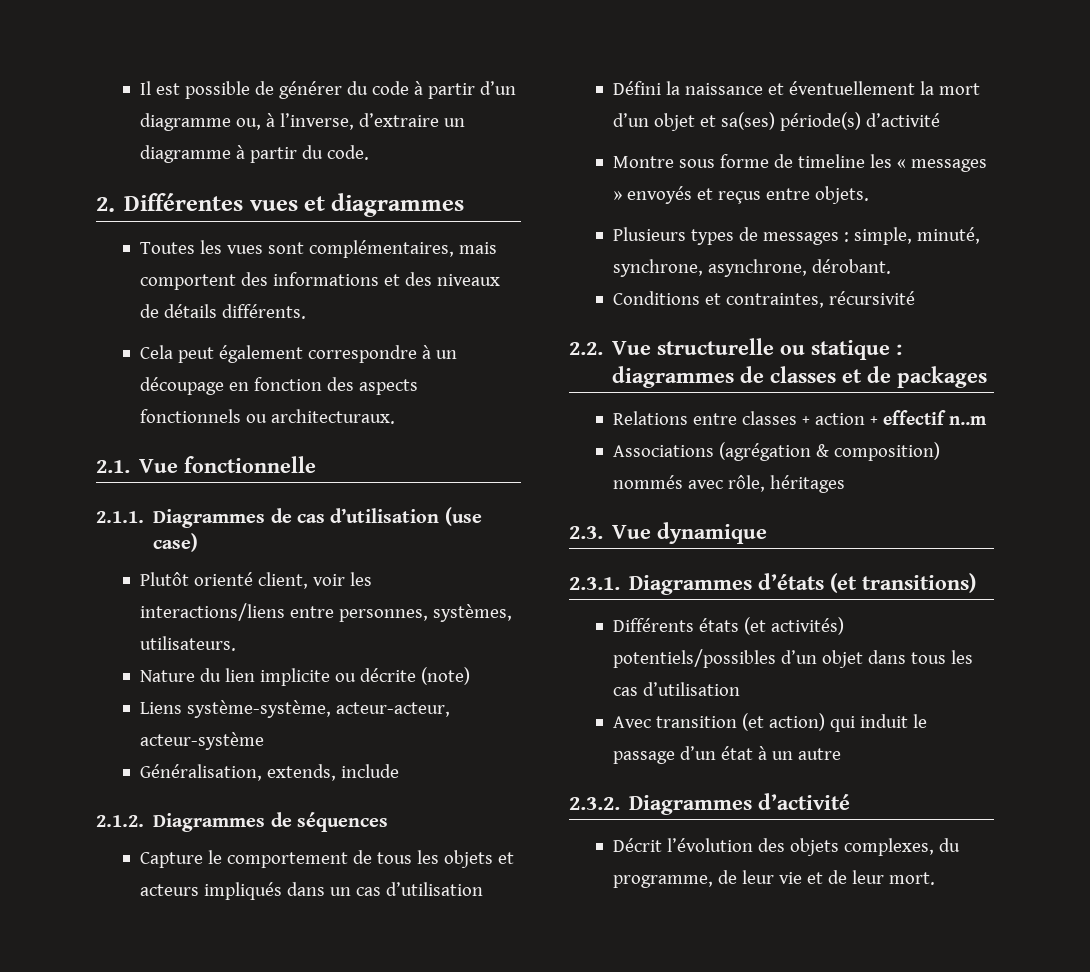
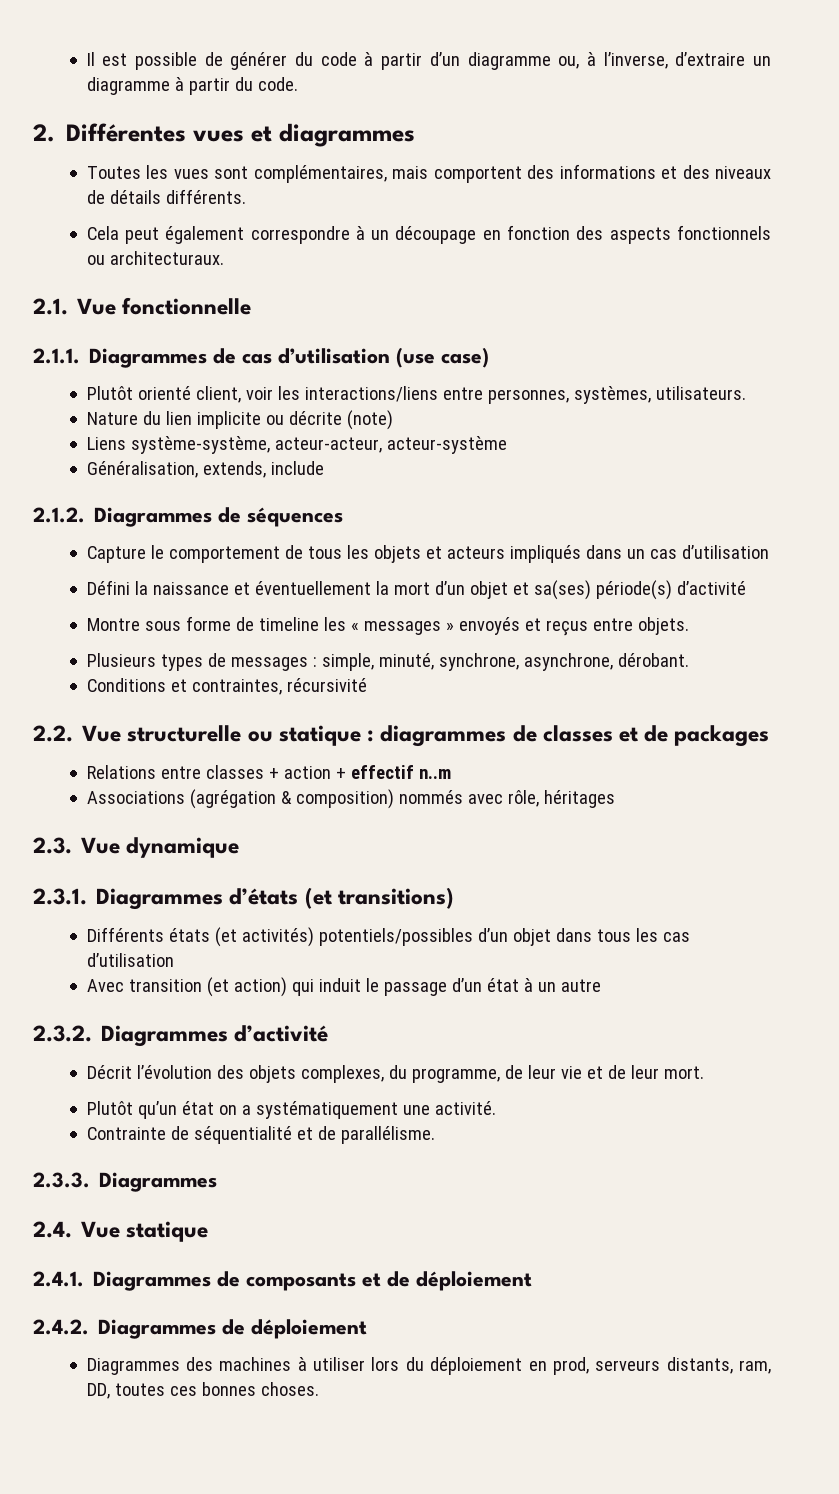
+ Plutôt qu’un état on a systématiquement une activité.
+ Contrainte de séquentialité et de parallélisme.
+ 2.3.3. Diagrammes
+ 2.4. Vue statique
+ 2.4.1. Diagrammes de composants et de déploiement
+ 2.4.2. Diagrammes de déploiement
+ Diagrammes des machines à utiliser lors du déploiement en prod, serveurs distants, ram, DD, toutes ces bonnes choses.

